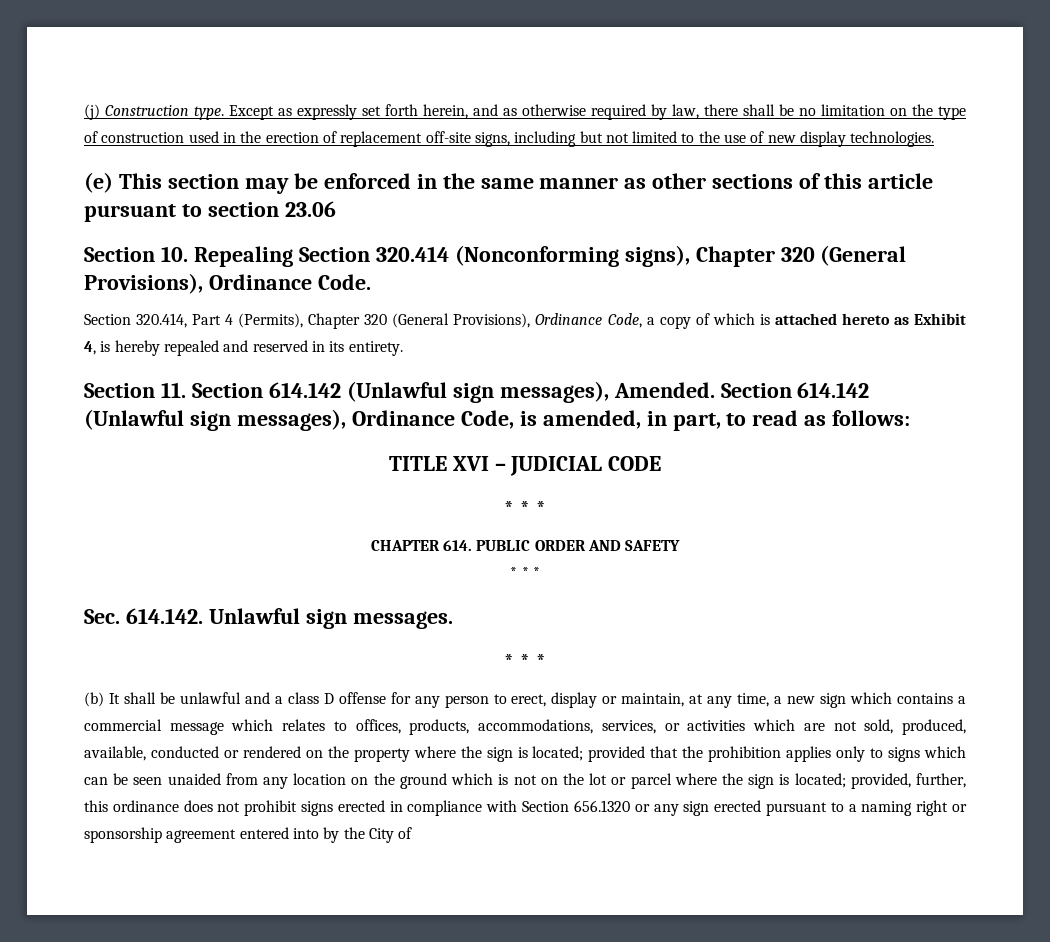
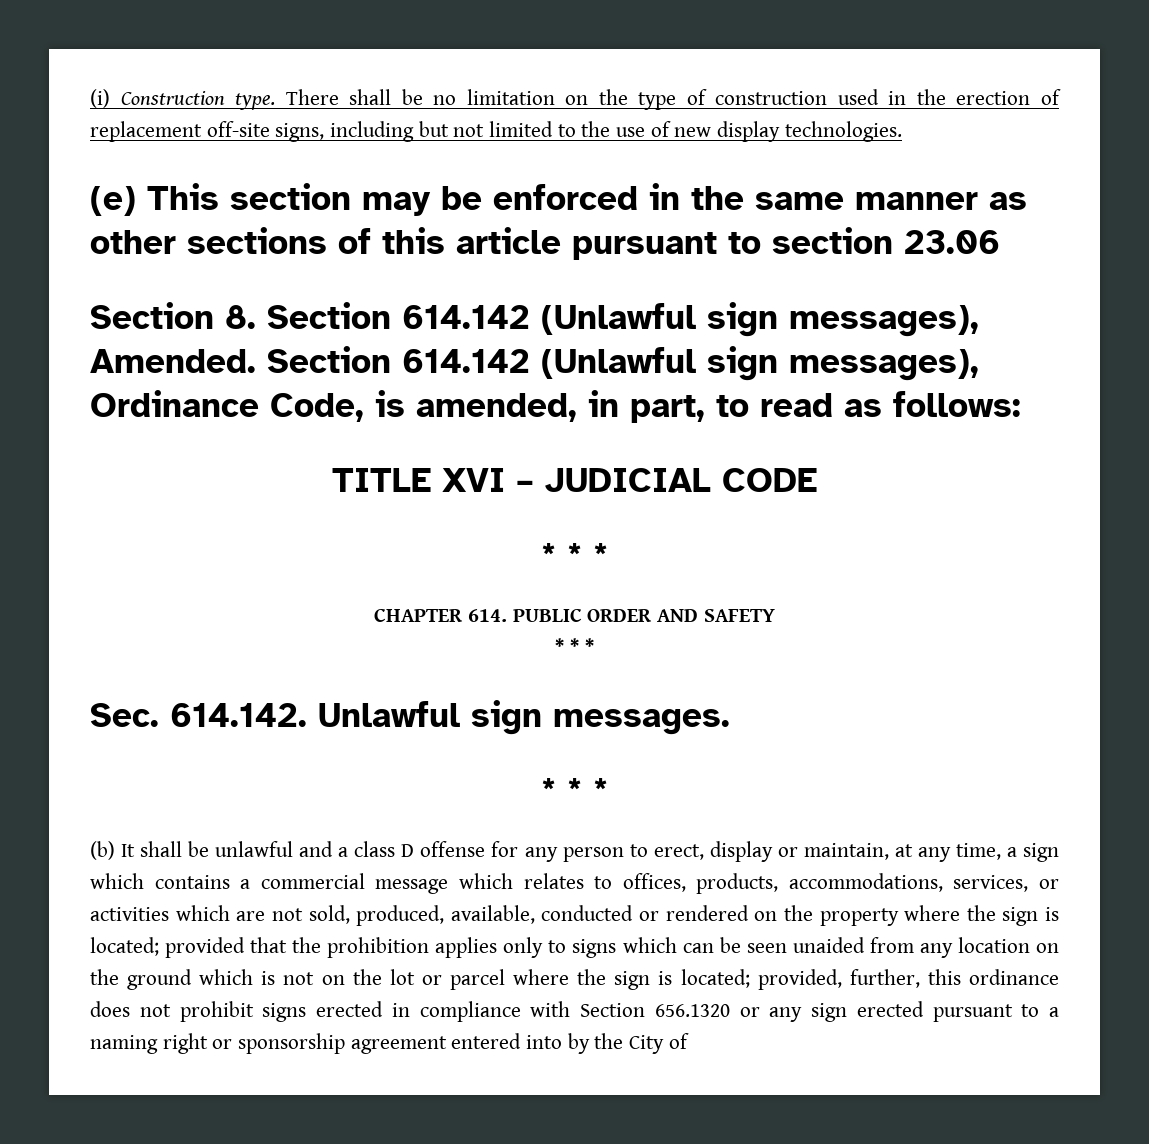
- (j) Construction type.
+ (i) Construction type.
- Except as expressly set forth herein, and as otherwise required by law, there shall be no limitation on the type of construction used in the erection of replacement off-site signs, including but not limited to the use of new display technologies.
+ There shall be no limitation on the type of construction used in the erection of replacement off-site signs, including but not limited to the use of new display technologies.
- Section 10. Repealing Section 320.414 (Nonconforming signs), Chapter 320 (General Provisions), Ordinance Code.
- Section 320.414, Part 4 (Permits), Chapter 320 (General Provisions), Ordinance Code, a copy of which is attached hereto as Exhibit 4, is hereby repealed and reserved in its entirety.
- Section 11. Section 614.142 (Unlawful sign messages), Amended.
+ Section 8. Section 614.142 (Unlawful sign messages), Amended.
- (b) It shall be unlawful and a class D offense for any person to erect, display or maintain, at any time, a new sign which contains a commercial message which relates to offices, products, accommodations, services, or activities which are not sold, produced, available, conducted or rendered on the property where the sign is located;
+ (b) It shall be unlawful and a class D offense for any person to erect, display or maintain, at any time, a sign which contains a commercial message which relates to offices, products, accommodations, services, or activities which are not sold, produced, available, conducted or rendered on the property where the sign is located;

